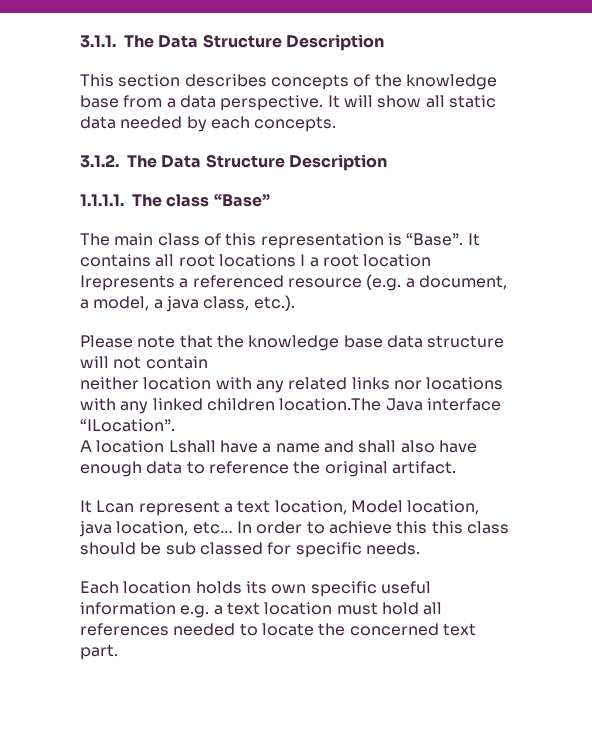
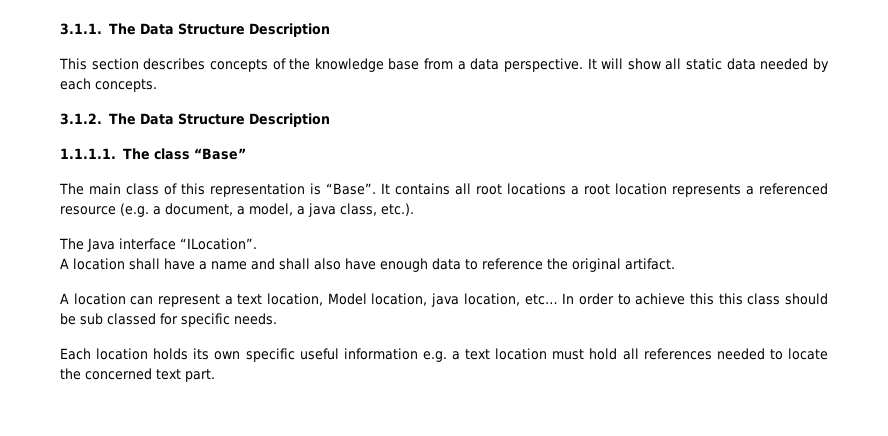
- It contains all root locations I a root location Irepresents a referenced resource (e.g. a document, a model, a java class, etc.).
+ It contains all root locations a root location represents a referenced resource (e.g. a document, a model, a java class, etc.).
- Please note that the knowledge base data structure will not contain
- neither location with any related links nor locations with any linked children location.The Java interface “ILocation”.
+ The Java interface “ILocation”.
- A location Lshall have a name and shall also have enough data to reference the original artifact.
+ A location shall have a name and shall also have enough data to reference the original artifact.
- It Lcan represent a text location, Model location, java location, etc…
+ A location can represent a text location, Model location, java location, etc…

